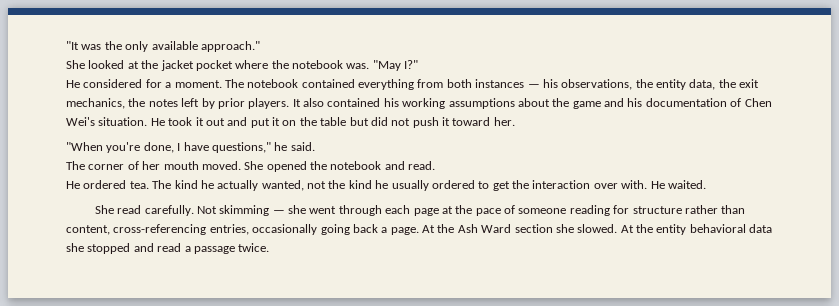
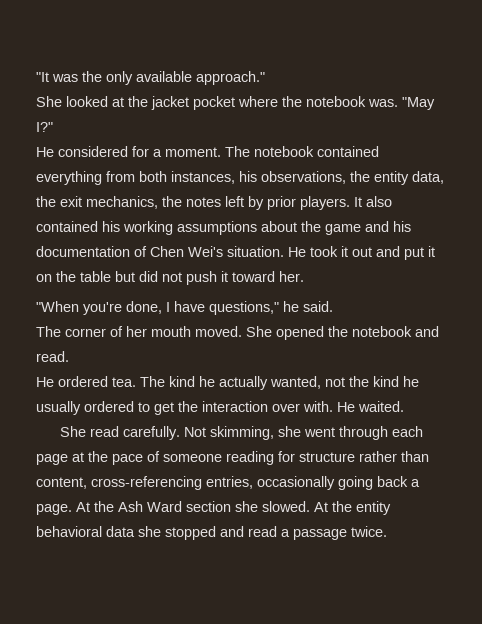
- The notebook contained everything from both instances — his observations, the entity data, the exit mechanics, the notes left by prior players.
+ The notebook contained everything from both instances, his observations, the entity data, the exit mechanics, the notes left by prior players.
- Not skimming — she went through each page at the pace of someone reading for structure rather than content, cross-referencing entries, occasionally going back a page.
+ Not skimming, she went through each page at the pace of someone reading for structure rather than content, cross-referencing entries, occasionally going back a page.

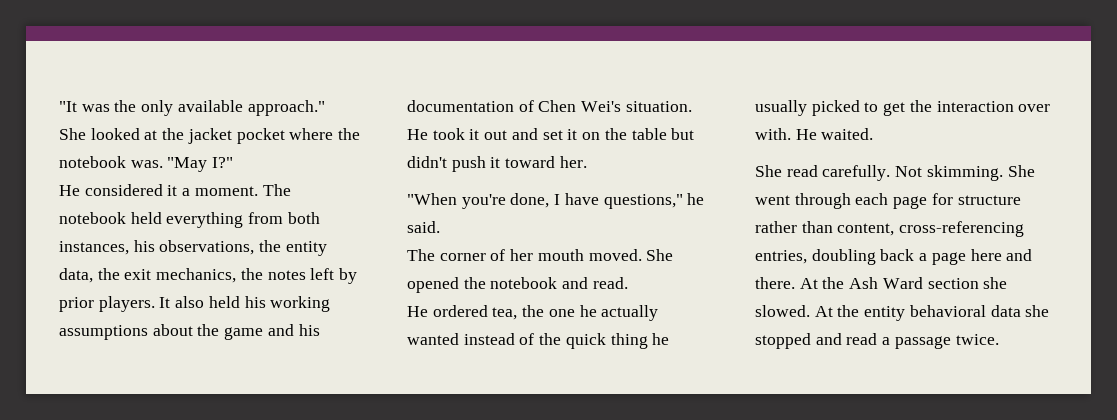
- He considered for a moment.
+ He considered it a moment.
- The notebook contained everything from both instances, his observations, the entity data, the exit mechanics, the notes left by prior players.
+ The notebook held everything from both instances, his observations, the entity data, the exit mechanics, the notes left by prior players.
- It also contained his working assumptions about the game and his documentation of Chen Wei's situation.
+ It also held his working assumptions about the game and his documentation of Chen Wei's situation.
- He took it out and put it on the table but did not push it toward her.
+ He took it out and set it on the table but didn't push it toward her.
- He ordered tea. The kind he actually wanted, not the kind he usually ordered to get the interaction over with.
+ He ordered tea, the one he actually wanted instead of the quick thing he usually picked to get the interaction over with.
- Not skimming, she went through each page at the pace of someone reading for structure rather than content, cross-referencing entries, occasionally going back a page.
+ Not skimming. She went through each page for structure rather than content, cross-referencing entries, doubling back a page here and there.

